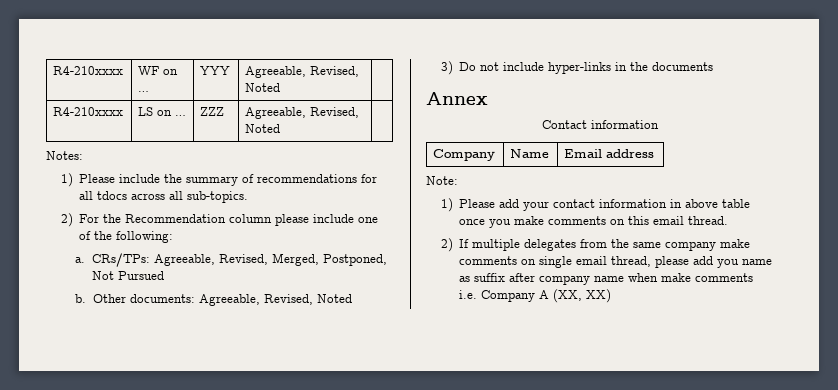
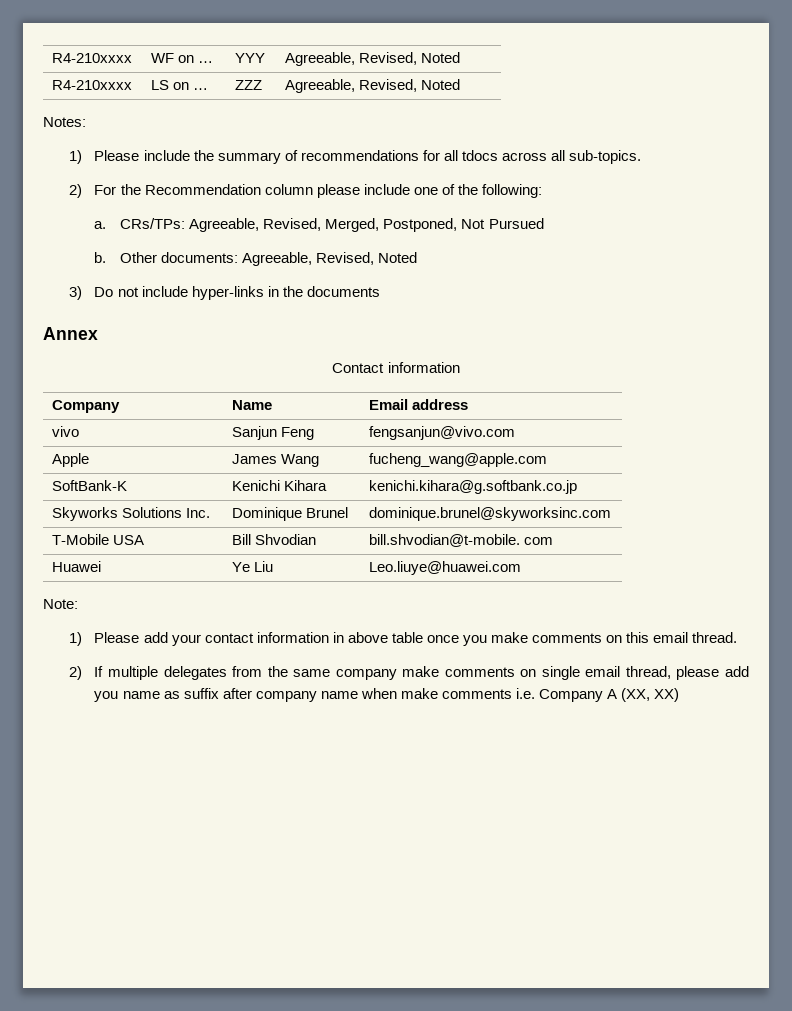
+ vivo | Sanjun Feng | fengsanjun@vivo.com
+ Apple | James Wang | fucheng_wang@apple.com
+ SoftBank-K | Kenichi Kihara | kenichi.kihara@g.softbank.co.jp
+ Skyworks Solutions Inc. | Dominique Brunel | dominique.brunel@skyworksinc.com
+ T-Mobile USA | Bill Shvodian | bill.shvodian@t-mobile. com
+ Huawei | Ye Liu | Leo.liuye@huawei.com

